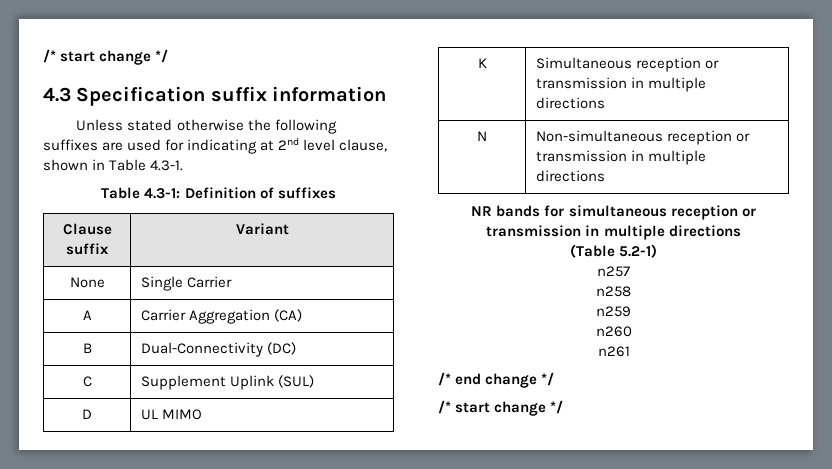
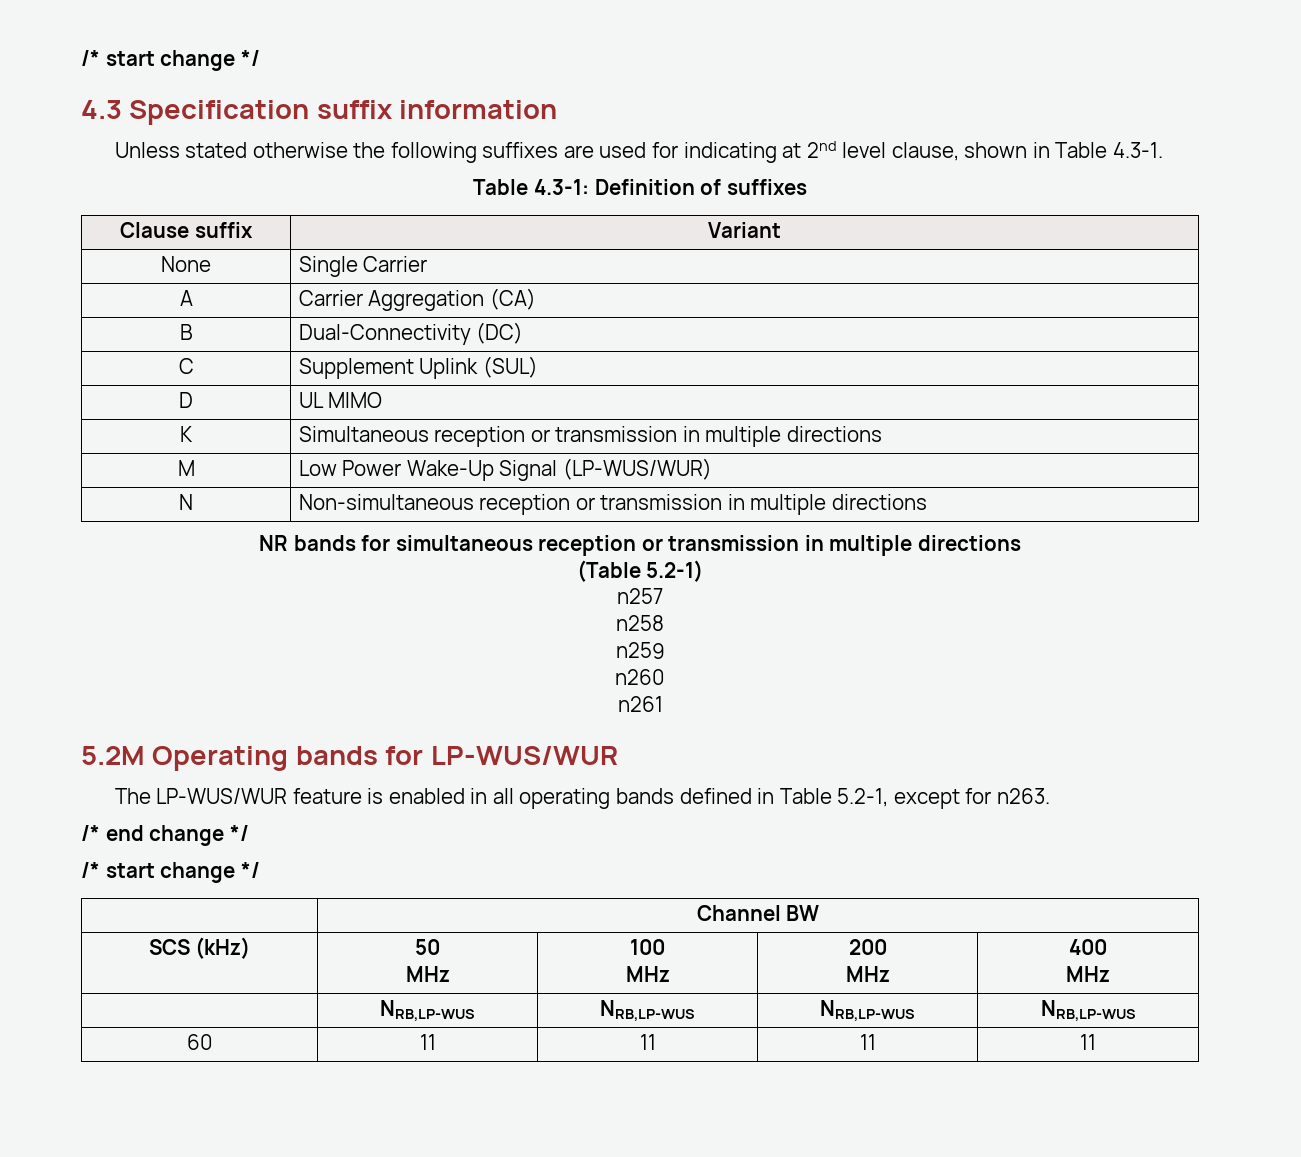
+ M | Low Power Wake-Up Signal (LP-WUS/WUR)
+ 5.2M Operating bands for LP-WUS/WUR
+ The LP-WUS/WUR feature is enabled in all operating bands defined in Table 5.2-1, except for n263.
+ | Channel BW
+ SCS (kHz) | 50
+ MHz | 100
+ MHz | 200
+ MHz | 400
+ MHz
+ | NRB,LP-WUS | NRB,LP-WUS | NRB,LP-WUS | NRB,LP-WUS
+ 60 | 11 | 11 | 11 | 11

